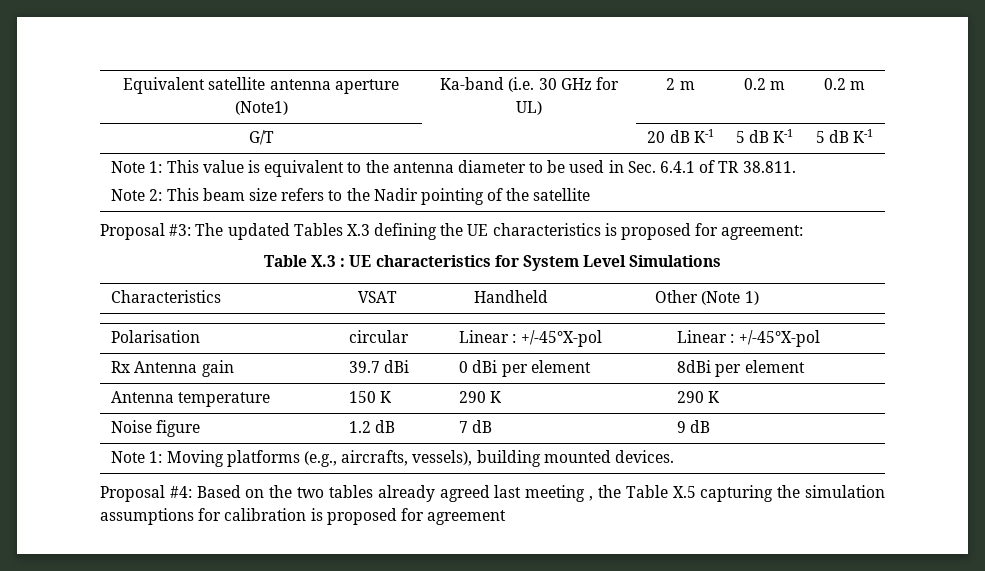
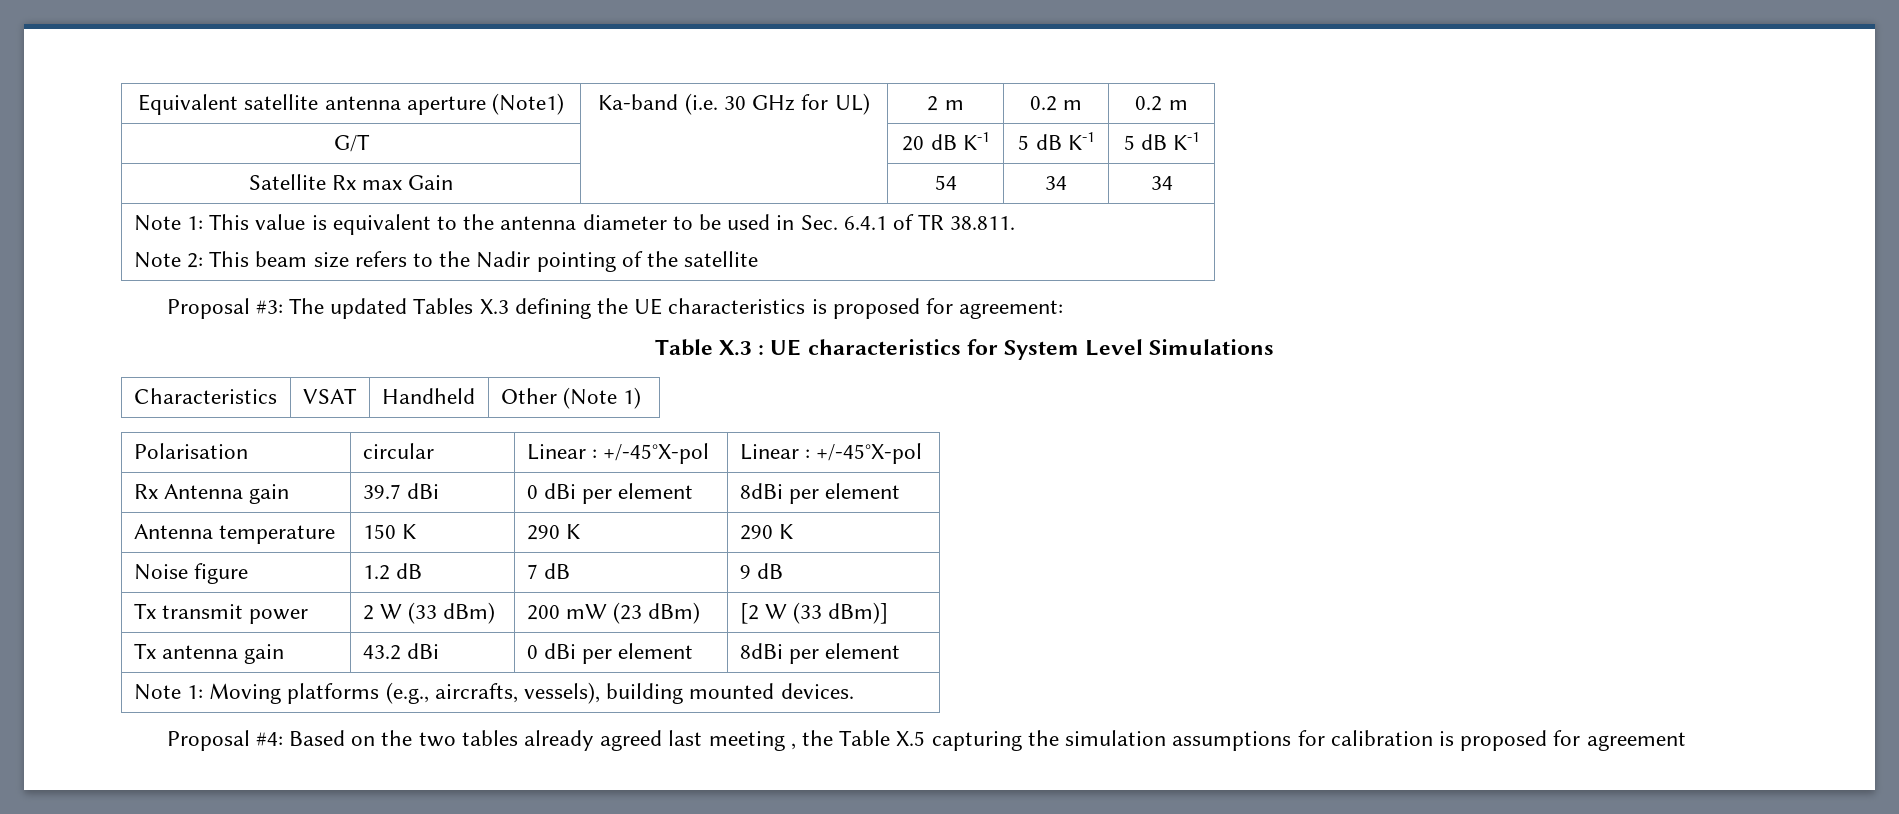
+ Satellite Rx max Gain | | 54 | 34 | 34
+ Tx transmit power | 2 W (33 dBm) | 200 mW (23 dBm) | [2 W (33 dBm)]
+ Tx antenna gain | 43.2 dBi | 0 dBi per element | 8dBi per element

